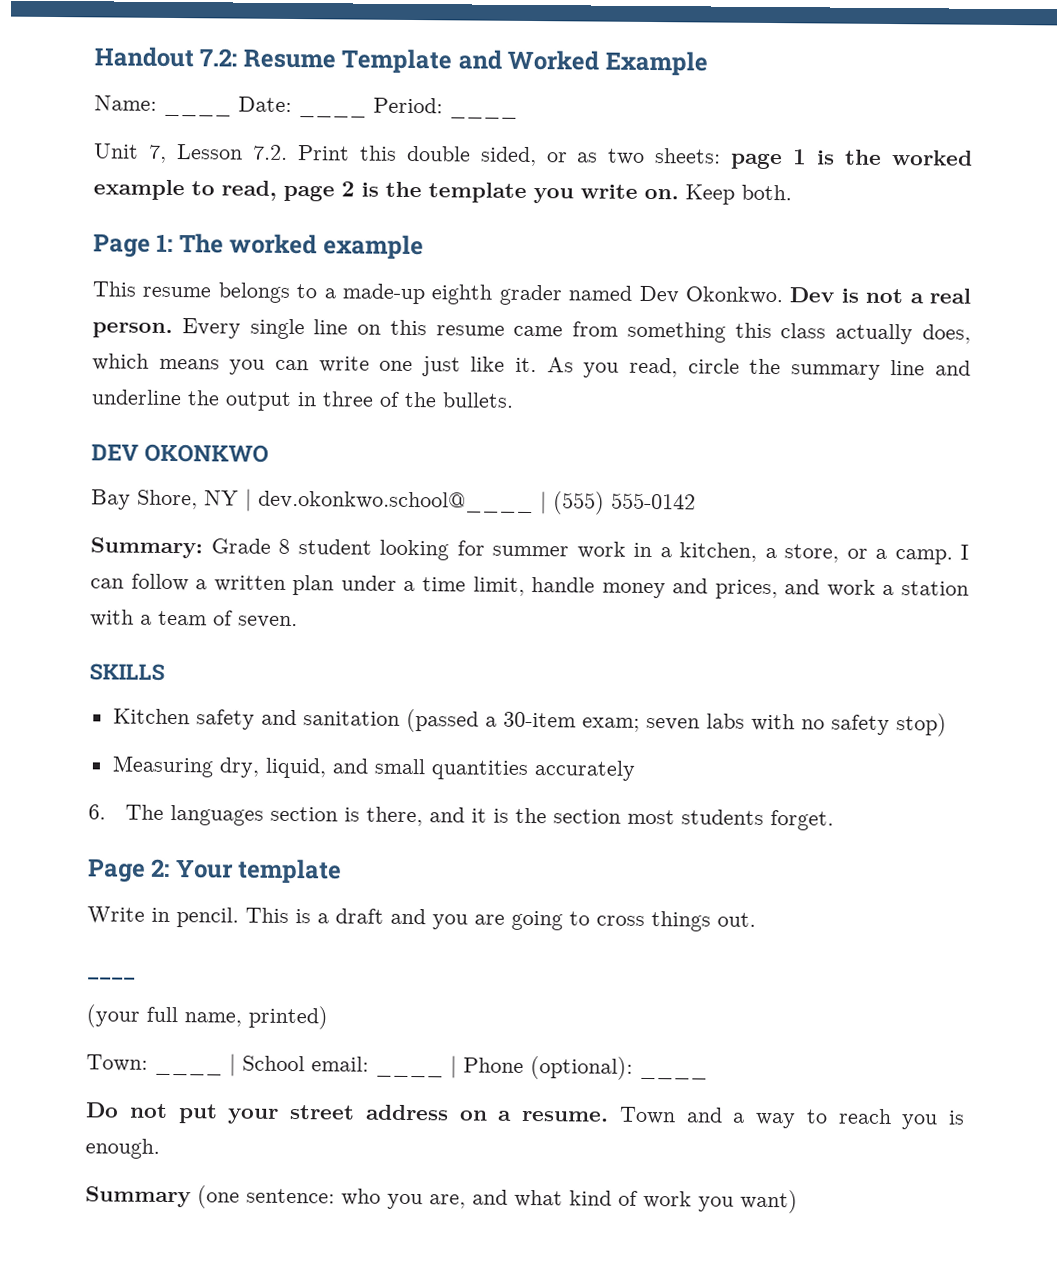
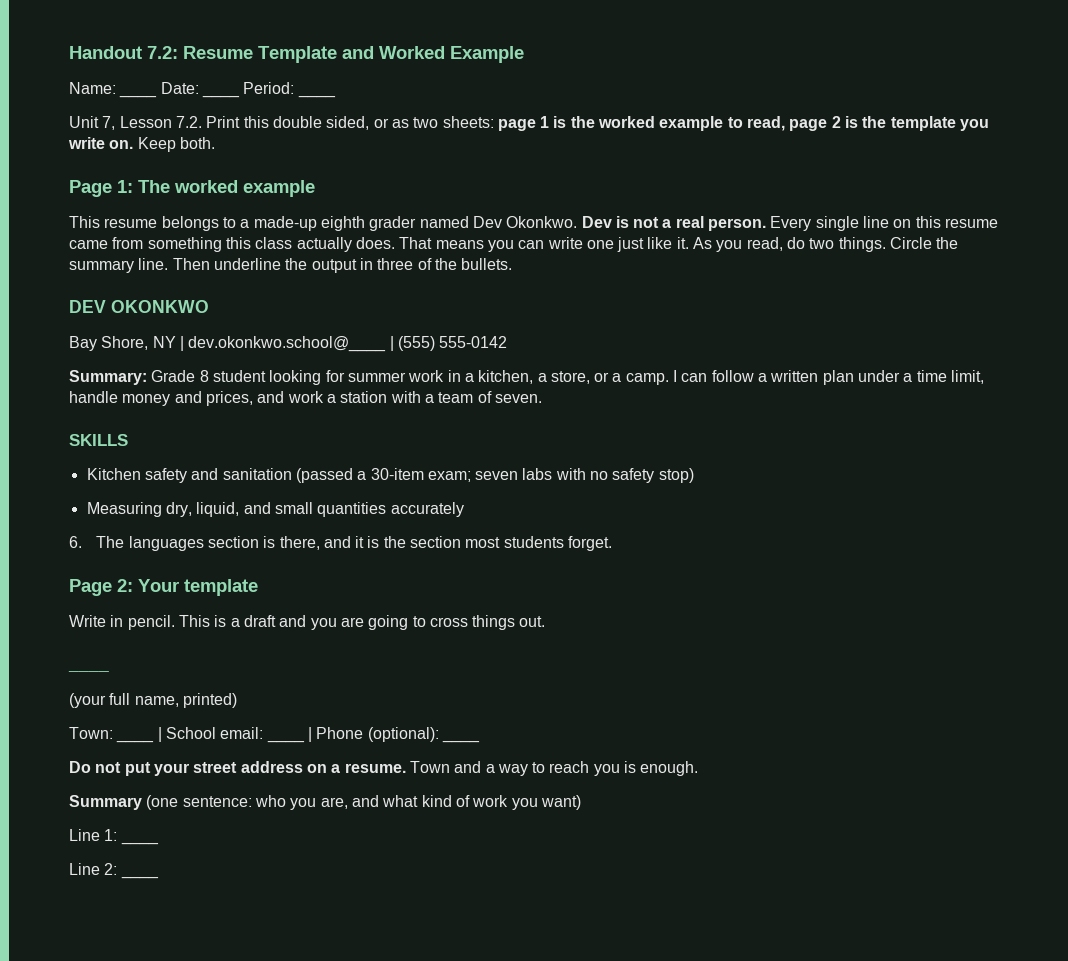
- Every single line on this resume came from something this class actually does, which means you can write one just like it.
+ Every single line on this resume came from something this class actually does. That means you can write one just like it.
- As you read, circle the summary line and underline the output in three of the bullets.
+ As you read, do two things. Circle the summary line. Then underline the output in three of the bullets.
+ Line 1: ____
+ Line 2: ____

